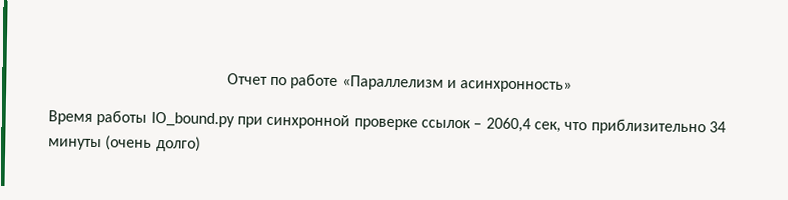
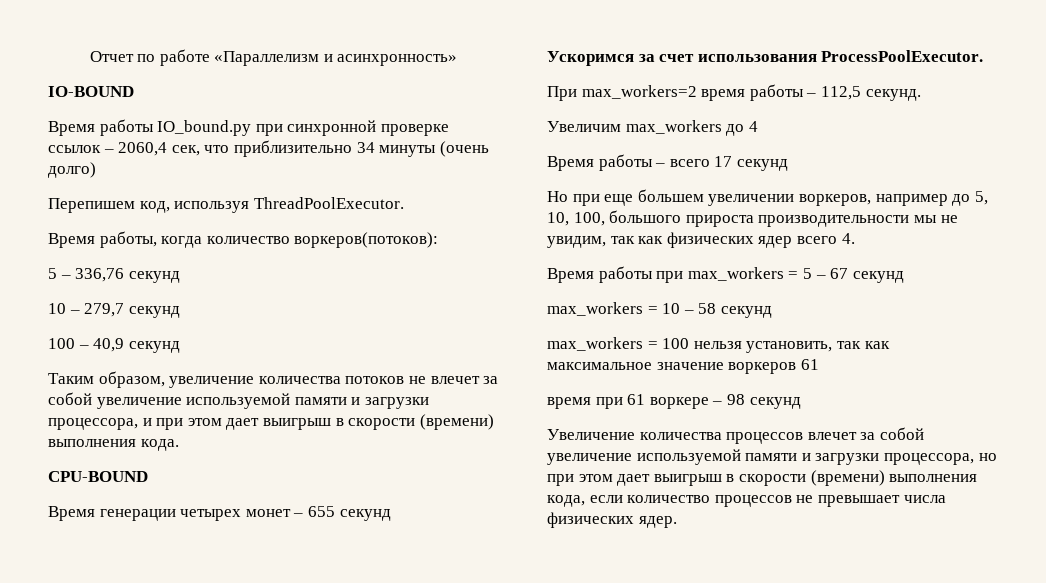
+ IO-BOUND
+ Перепишем код, используя ThreadPoolExecutor.
+ Время работы, когда количество воркеров(потоков):
+ 5 – 336,76 секунд
+ 10 – 279,7 секунд
+ 100 – 40,9 секунд
+ Таким образом, увеличение количества потоков не влечет за собой увеличение используемой памяти и загрузки процессора, и при этом дает выигрыш в скорости (времени) выполнения кода.
+ CPU-BOUND
+ Время генерации четырех монет – 655 секунд
+ Ускоримся за счет использования ProcessPoolExecutor.
+ При max_workers=2 время работы – 112,5 секунд.
+ Увеличим max_workers до 4
+ Время работы – всего 17 секунд
+ Но при еще большем увеличении воркеров, например до 5, 10, 100, большого прироста производительности мы не увидим, так как физических ядер всего 4.
+ Время работы при max_workers = 5 – 67 секунд
+ max_workers = 10 – 58 секунд
+ max_workers = 100 нельзя установить, так как максимальное значение воркеров 61
+ время при 61 воркере – 98 секунд
+ Увеличение количества процессов влечет за собой увеличение используемой памяти и загрузки процессора, но при этом дает выигрыш в скорости (времени) выполнения кода, если количество процессов не превышает числа физических ядер.

